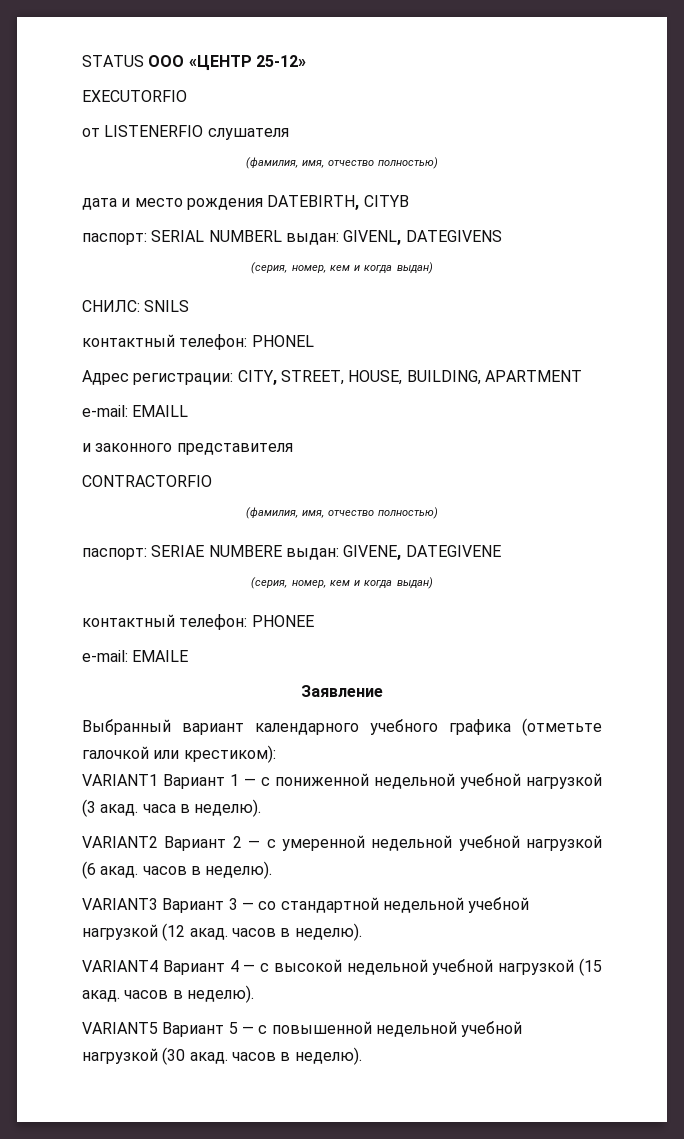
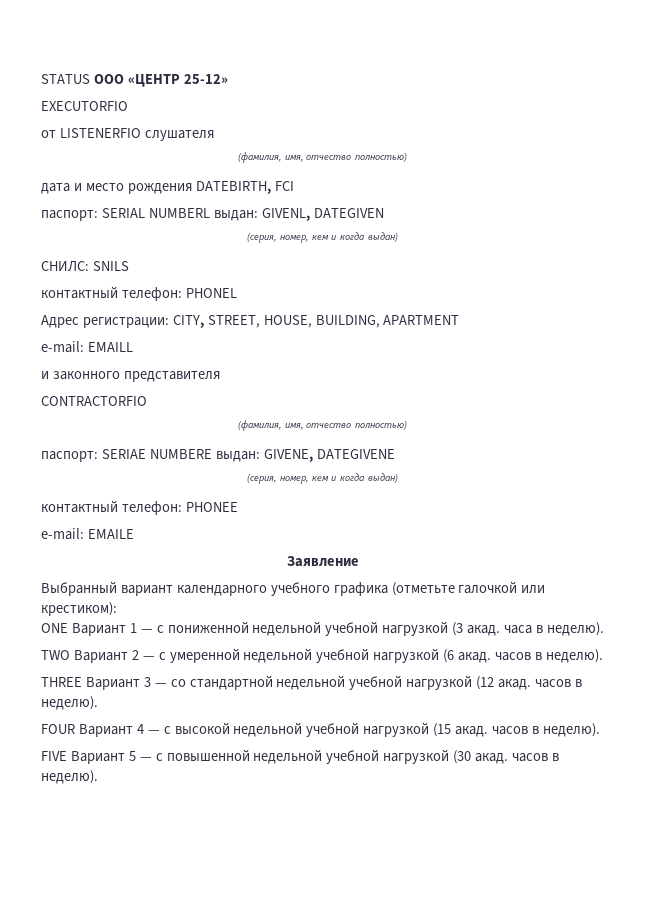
- дата и место рождения DATEBIRTH, CITYB
+ дата и место рождения DATEBIRTH, FCI
- паспорт: SERIAL NUMBERL выдан: GIVENL, DATEGIVENS
+ паспорт: SERIAL NUMBERL выдан: GIVENL, DATEGIVEN
- VARIANT1 Вариант 1 — с пониженной недельной учебной нагрузкой (3 акад. часа в неделю).
+ ONE Вариант 1 — с пониженной недельной учебной нагрузкой (3 акад. часа в неделю).
- VARIANT2 Вариант 2 — с умеренной недельной учебной нагрузкой (6 акад. часов в неделю).
+ TWO Вариант 2 — с умеренной недельной учебной нагрузкой (6 акад. часов в неделю).
- VARIANT3 Вариант 3 — со стандартной недельной учебной нагрузкой (12 акад. часов в неделю).
+ THREE Вариант 3 — со стандартной недельной учебной нагрузкой (12 акад. часов в неделю).
- VARIANT4 Вариант 4 — с высокой недельной учебной нагрузкой (15 акад. часов в неделю).
+ FOUR Вариант 4 — с высокой недельной учебной нагрузкой (15 акад. часов в неделю).
- VARIANT5 Вариант 5 — с повышенной недельной учебной нагрузкой (30 акад. часов в неделю).
+ FIVE Вариант 5 — с повышенной недельной учебной нагрузкой (30 акад. часов в неделю).

